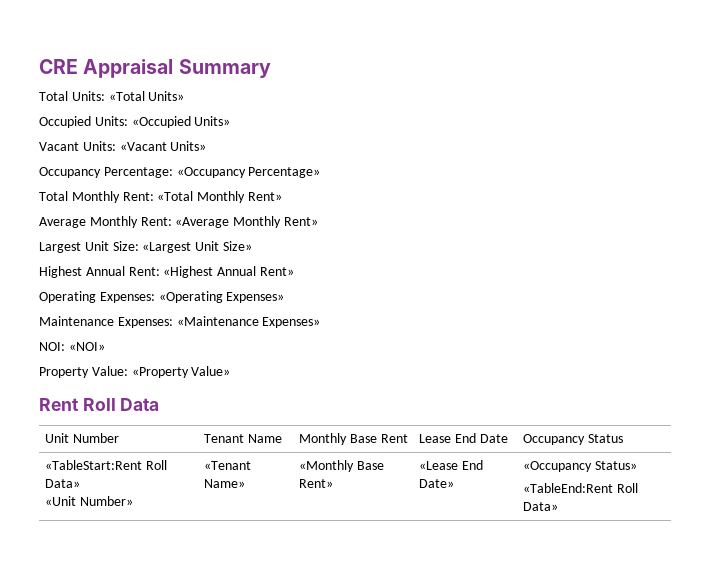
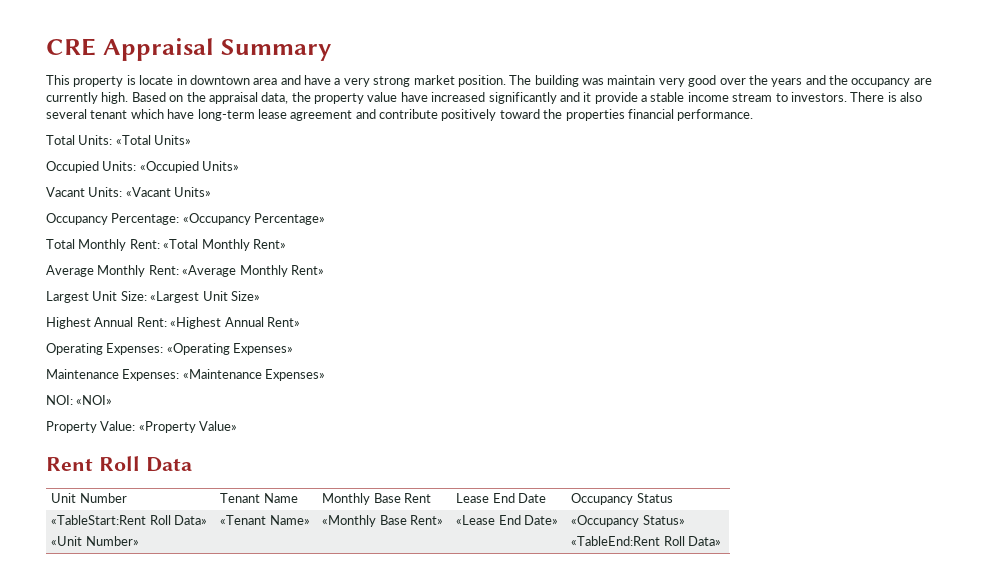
+ This property is locate in downtown area and have a very strong market position. The building was maintain very good over the years and the occupancy are currently high. Based on the appraisal data, the property value have increased significantly and it provide a stable income stream to investors. There is also several tenant which have long-term lease agreement and contribute positively toward the properties financial performance.

